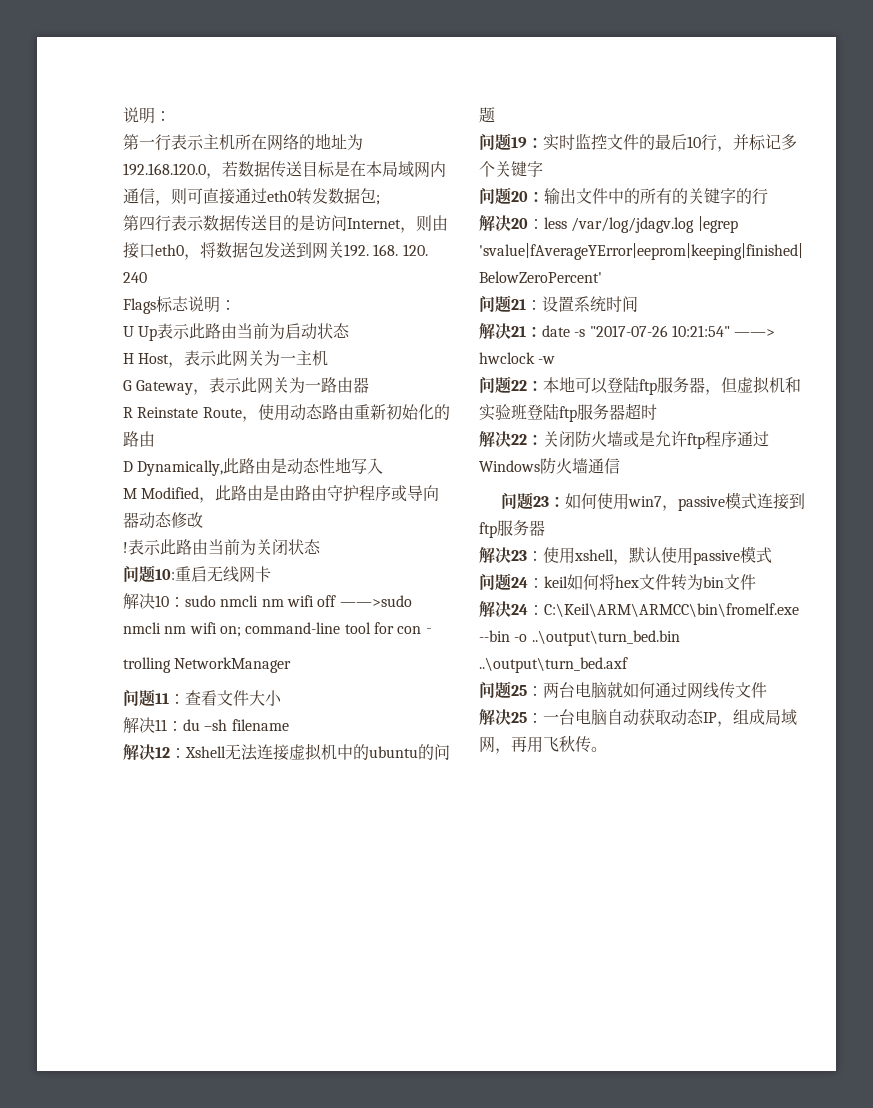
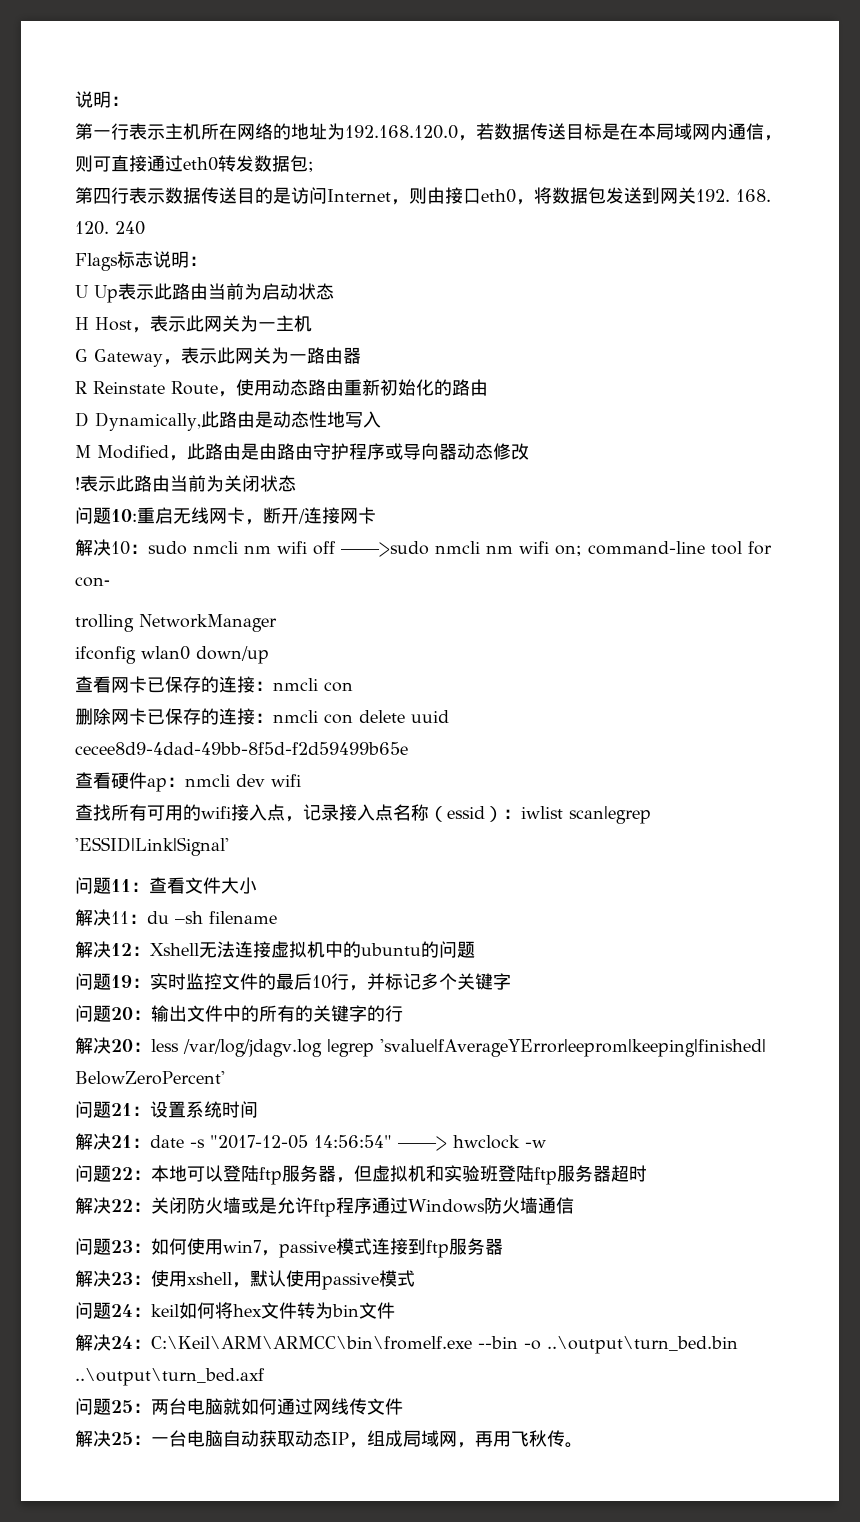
- 问题10:重启无线网卡
+ 问题10:重启无线网卡，断开/连接网卡
+ ifconfig wlan0 down/up
+ 查看网卡已保存的连接：nmcli con
+ 删除网卡已保存的连接：nmcli con delete uuid cecee8d9-4dad-49bb-8f5d-f2d59499b65e
+ 查看硬件ap：nmcli dev wifi
+ 查找所有可用的wifi接入点，记录接入点名称（essid）：iwlist scan|egrep 'ESSID|Link|Signal'
- 解决21：date -s "2017-07-26 10:21:54" ——> hwclock -w
+ 解决21：date -s "2017-12-05 14:56:54" ——> hwclock -w

